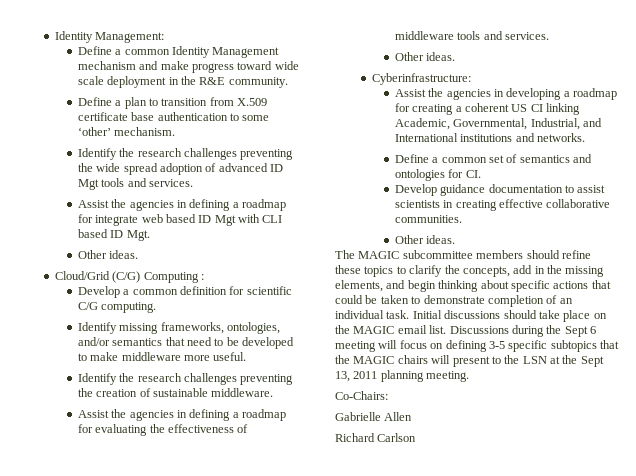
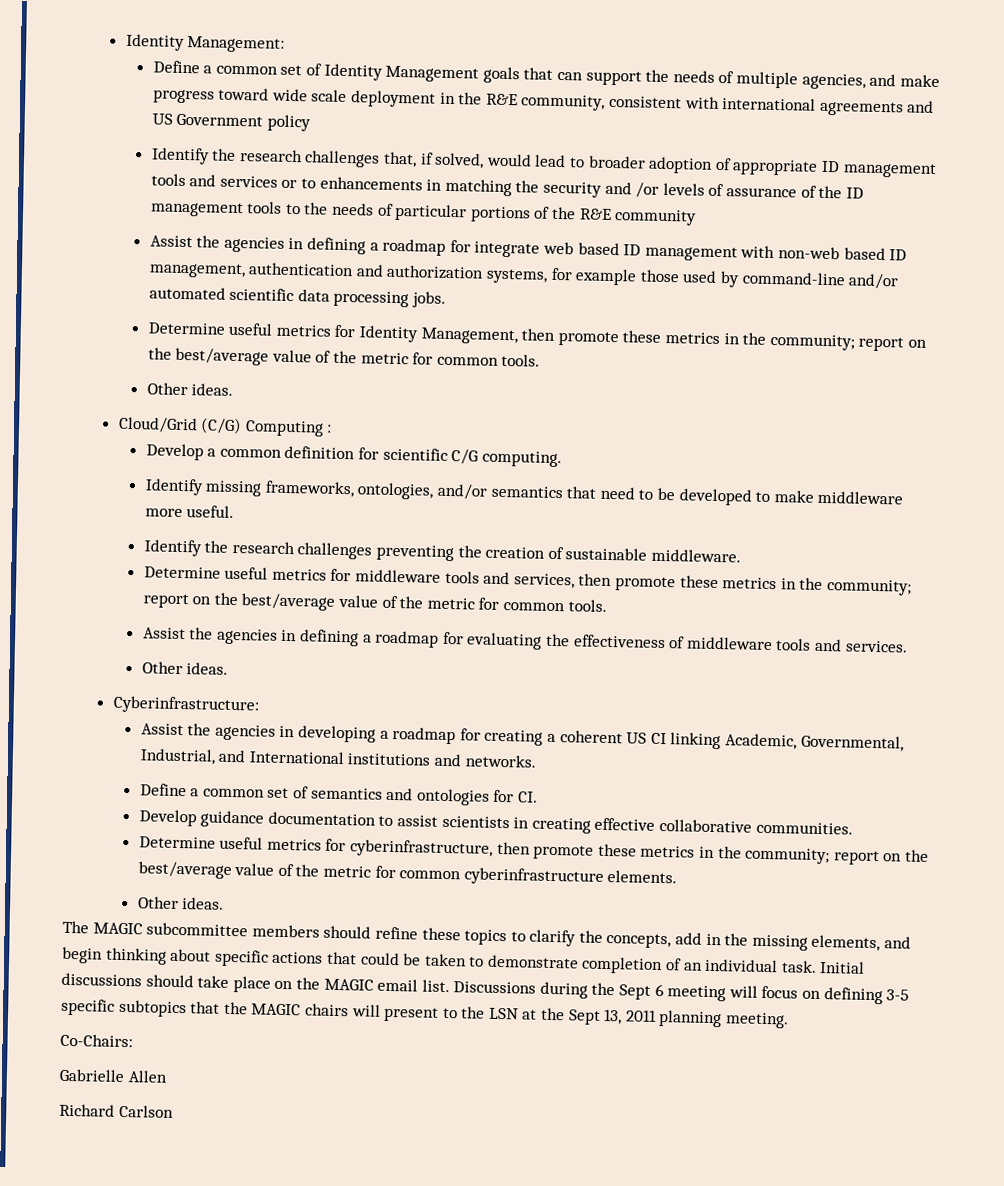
- Define a common Identity Management mechanism and make progress toward wide scale deployment in the R&E community.
- Define a plan to transition from X.509 certificate base authentication to some ‘other’ mechanism.
- Identify the research challenges preventing the wide spread adoption of advanced ID Mgt tools and services.
+ Define a common set of Identity Management goals that can support the needs of multiple agencies, and make progress toward wide scale deployment in the R&E community, consistent with international agreements and US Government policy
+ Identify the research challenges that, if solved, would lead to broader adoption of appropriate ID management tools and services or to enhancements in matching the security and /or levels of assurance of the ID management tools to the needs of particular portions of the R&E community
- Assist the agencies in defining a roadmap for integrate web based ID Mgt with CLI based ID Mgt.
+ Assist the agencies in defining a roadmap for integrate web based ID management with non-web based ID management, authentication and authorization systems, for example those used by command-line and/or automated scientific data processing jobs.
+ Determine useful metrics for Identity Management, then promote these metrics in the community; report on the best/average value of the metric for common tools.
+ Determine useful metrics for middleware tools and services, then promote these metrics in the community; report on the best/average value of the metric for common tools.
+ Determine useful metrics for cyberinfrastructure, then promote these metrics in the community; report on the best/average value of the metric for common cyberinfrastructure elements.

